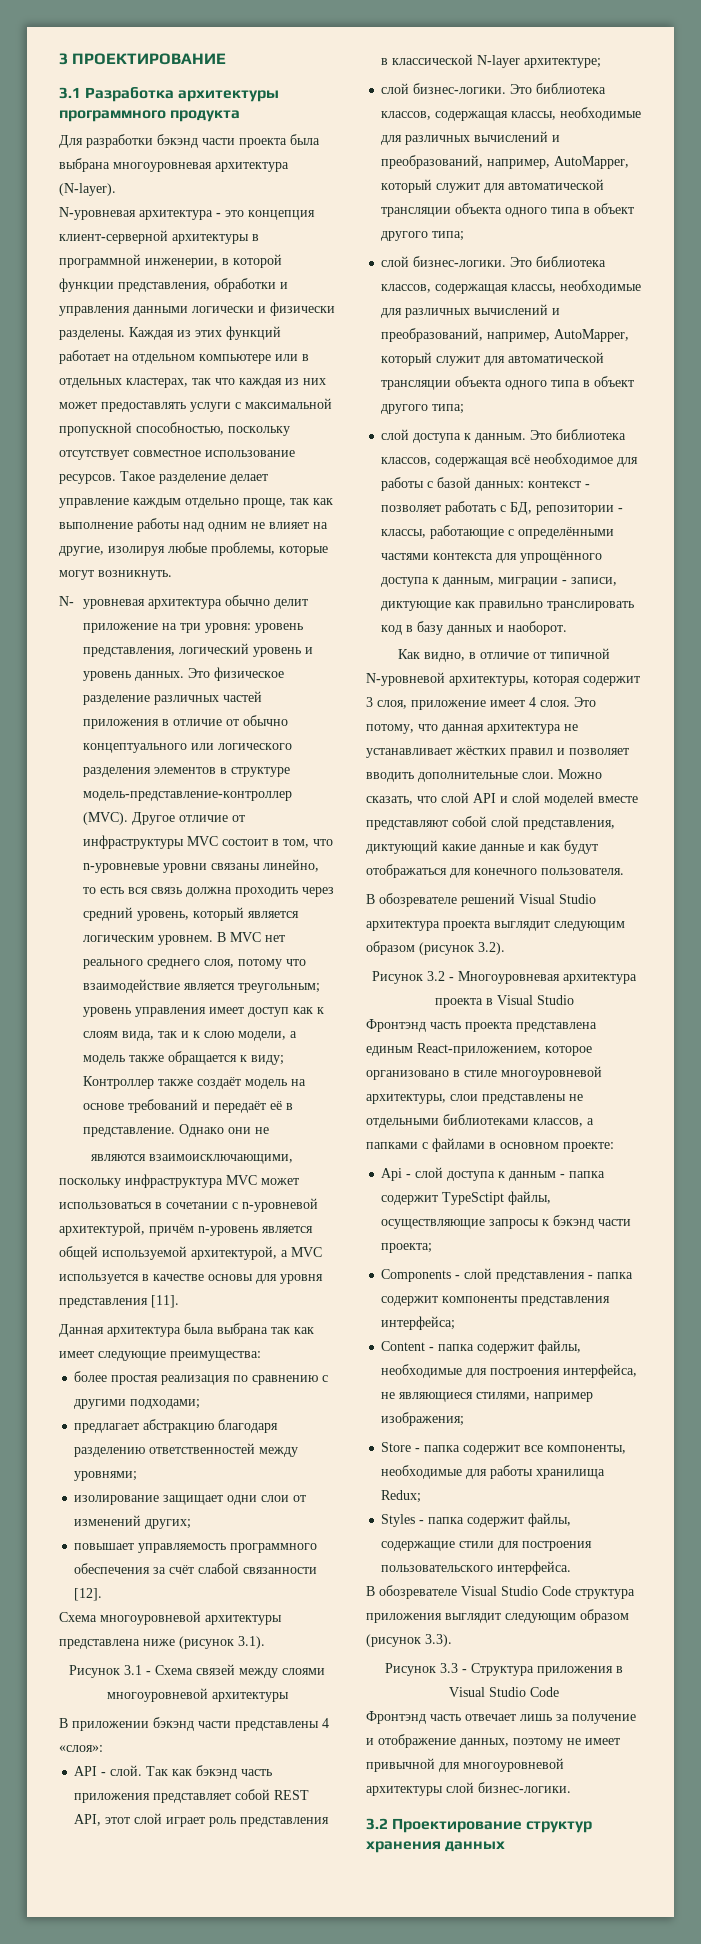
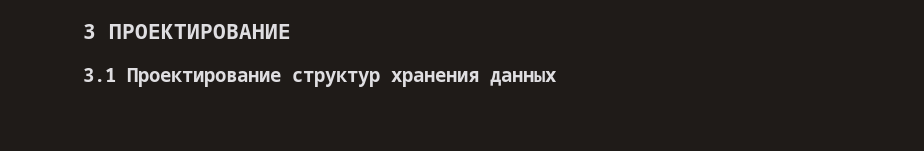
- 3.1 Разработка архитектуры программного продукта
- Для разработки бэкэнд части проекта была выбрана многоуровневая архитектура (N-layer).
- N-уровневая архитектура - это концепция клиент-серверной архитектуры в программной инженерии, в которой функции представления, обработки и управления данными логически и физически разделены. Каждая из этих функций работает на отдельном компьютере или в отдельных кластерах, так что каждая из них может предоставлять услуги с максимальной пропускной способностью, поскольку отсутствует совместное использование ресурсов. Такое разделение делает управление каждым отдельно проще, так как выполнение работы над одним не влияет на другие, изолируя любые проблемы, которые могут возникнуть.
- N- уровневая архитектура обычно делит приложение на три уровня: уровень представления, логический уровень и уровень данных. Это физическое разделение различных частей приложения в отличие от обычно концептуального или логического разделения элементов в структуре модель-представление-контроллер (MVC). Другое отличие от инфраструктуры MVC состоит в том, что n-уровневые уровни связаны линейно, то есть вся связь должна проходить через средний уровень, который является логическим уровнем. В MVC нет реального среднего слоя, потому что взаимодействие является треугольным; уровень управления имеет доступ как к слоям вида, так и к слою модели, а модель также обращается к виду; Контроллер также создаёт модель на основе требований и передаёт её в представление. Однако они не
- являются взаимоисключающими, поскольку инфраструктура MVC может использоваться в сочетании с n-уровневой архитектурой, причём n-уровень является общей используемой архитектурой, а MVC используется в качестве основы для уровня представления [11].
- Данная архитектура была выбрана так как имеет следующие преимущества:
- более простая реализация по сравнению с другими подходами;
- предлагает абстракцию благодаря разделению ответственностей между уровнями;
- изолирование защищает одни слои от изменений других;
- повышает управляемость программного обеспечения за счёт слабой связанности [12].
- Схема многоуровневой архитектуры представлена ниже (рисунок 3.1).
- Рисунок 3.1 - Схема связей между слоями многоуровневой архитектуры
- В приложении бэкэнд части представлены 4 «слоя»:
- API - слой. Так как бэкэнд часть приложения представляет собой REST API, этот слой играет роль представления в классической N-layer архитектуре;
- слой бизнес-логики. Это библиотека классов, содержащая классы, необходимые для различных вычислений и преобразований, например, AutoMapper, который служит для автоматической трансляции объекта одного типа в объект другого типа;
- слой бизнес-логики. Это библиотека классов, содержащая классы, необходимые для различных вычислений и преобразований, например, AutoMapper, который служит для автоматической трансляции объекта одного типа в объект другого типа;
- слой доступа к данным. Это библиотека классов, содержащая всё необходимое для работы с базой данных: контекст - позволяет работать с БД, репозитории - классы, работающие с определёнными частями контекста для упрощённого доступа к данным, миграции - записи, диктующие как правильно транслировать код в базу данных и наоборот.
- Как видно, в отличие от типичной N-уровневой архитектуры, которая содержит 3 слоя, приложение имеет 4 слоя. Это потому, что данная архитектура не устанавливает жёстких правил и позволяет вводить дополнительные слои. Можно сказать, что слой API и слой моделей вместе представляют собой слой представления, диктующий какие данные и как будут отображаться для конечного пользователя.
- В обозревателе решений Visual Studio архитектура проекта выглядит следующим образом (рисунок 3.2).
- Рисунок 3.2 - Многоуровневая архитектура проекта в Visual Studio
- Фронтэнд часть проекта представлена единым React-приложением, которое организовано в стиле многоуровневой архитектуры, слои представлены не отдельными библиотеками классов, а папками с файлами в основном проекте:
- Api - слой доступа к данным - папка содержит TypeSctipt файлы, осуществляющие запросы к бэкэнд части проекта;
- Components - слой представления - папка содержит компоненты представления интерфейса;
- Content - папка содержит файлы, необходимые для построения интерфейса, не являющиеся стилями, например изображения;
- Store - папка содержит все компоненты, необходимые для работы хранилища Redux;
- Styles - папка содержит файлы, содержащие стили для построения пользовательского интерфейса.
- В обозревателе Visual Studio Code структура приложения выглядит следующим образом (рисунок 3.3).
- Рисунок 3.3 - Структура приложения в Visual Studio Code
- Фронтэнд часть отвечает лишь за получение и отображение данных, поэтому не имеет привычной для многоуровневой архитектуры слой бизнес-логики.
- 3.2 Проектирование структур хранения данных
+ 3.1 Проектирование структур хранения данных

